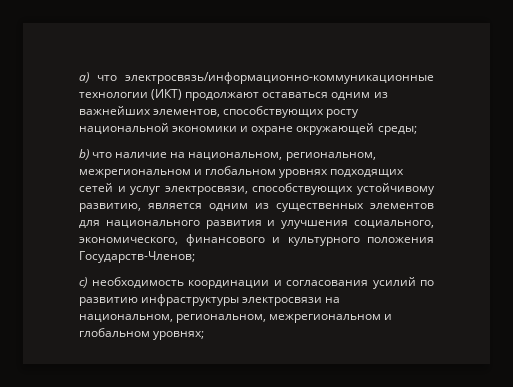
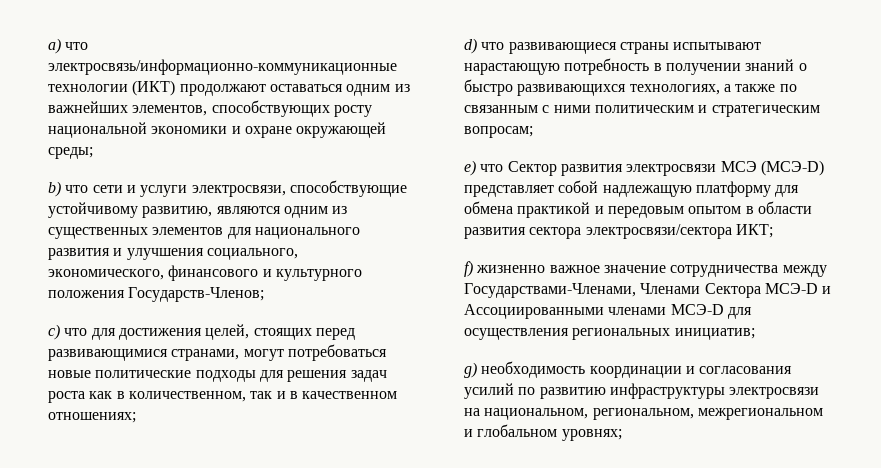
- b) что наличие на национальном, региональном, межрегиональном и глобальном уровнях подходящих сетей и услуг электросвязи, способствующих устойчивому развитию, является одним из существенных элементов для национального развития и улучшения социального, экономического, финансового и культурного положения Государств-Членов;
+ b) что сети и услуги электросвязи, способствующие устойчивому развитию, являются одним из существенных элементов для национального развития и улучшения социального, экономического, финансового и культурного положения Государств-Членов;
- c) необходимость координации и согласования усилий по развитию инфраструктуры электросвязи на национальном, региональном, межрегиональном и глобальном уровнях;
+ c) что для достижения целей, стоящих перед развивающимися странами, могут потребоваться новые политические подходы для решения задач роста как в количественном, так и в качественном отношениях;
+ d) что развивающиеся страны испытывают нарастающую потребность в получении знаний о быстро развивающихся технологиях, а также по связанным с ними политическим и стратегическим вопросам;
+ e) что Сектор развития электросвязи МСЭ (МСЭ-D) представляет собой надлежащую платформу для обмена практикой и передовым опытом в области развития сектора электросвязи/сектора ИКТ;
+ f) жизненно важное значение сотрудничества между Государствами-Членами, Членами Сектора МСЭ-D и Ассоциированными членами МСЭ-D для осуществления региональных инициатив;
+ g) необходимость координации и согласования усилий по развитию инфраструктуры электросвязи на национальном, региональном, межрегиональном и глобальном уровнях;

